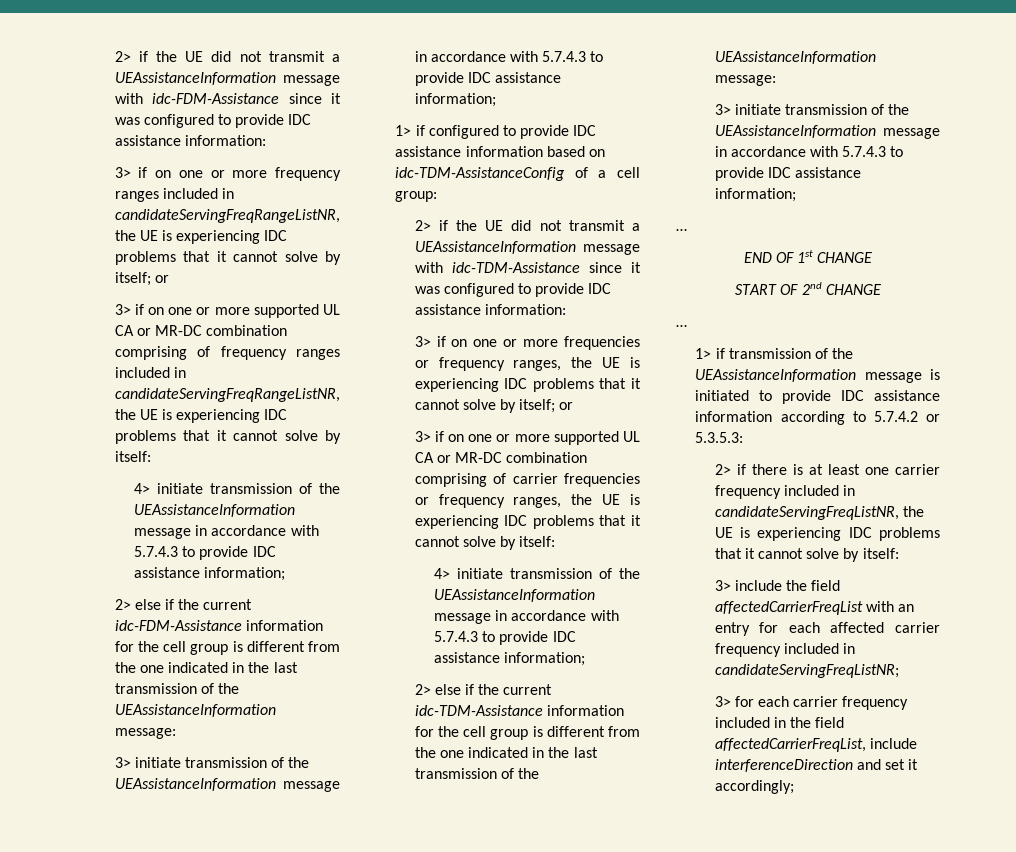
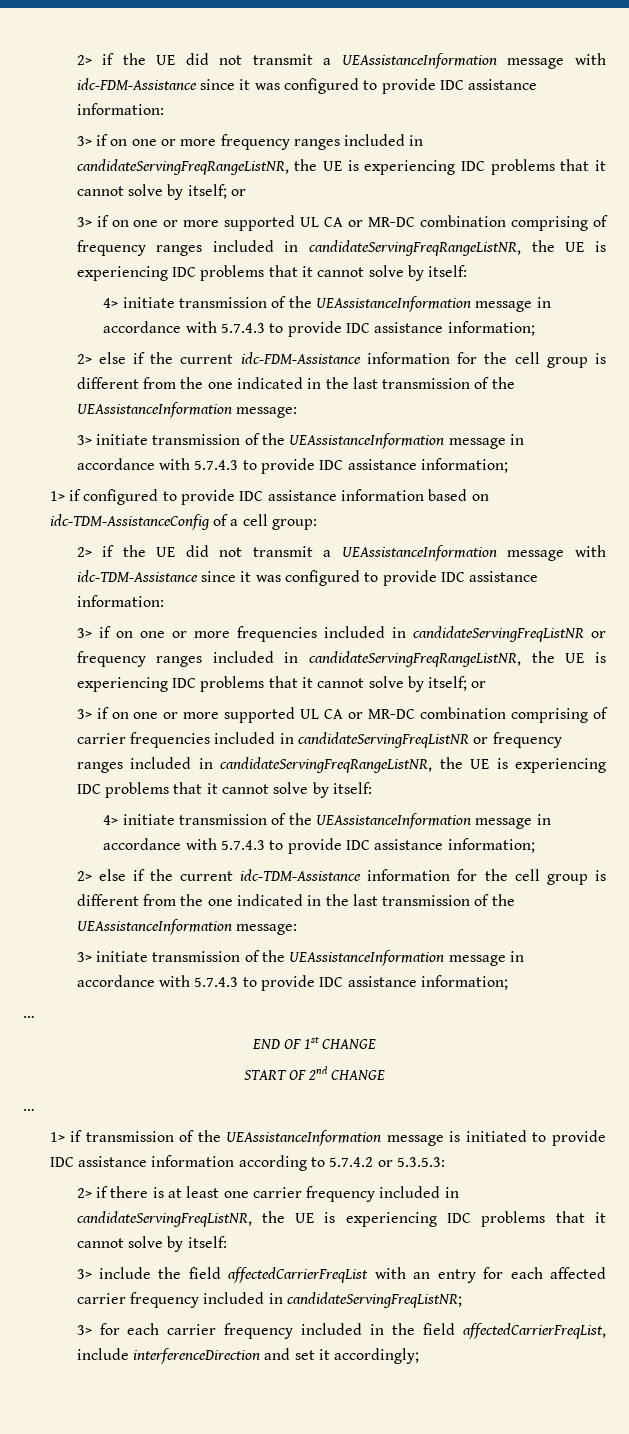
- 3> if on one or more frequencies or frequency ranges, the UE is experiencing IDC problems that it cannot solve by itself; or
+ 3> if on one or more frequencies included in candidateServingFreqListNR or frequency ranges included in candidateServingFreqRangeListNR, the UE is experiencing IDC problems that it cannot solve by itself; or
- 3> if on one or more supported UL CA or MR-DC combination comprising of carrier frequencies or frequency ranges, the UE is experiencing IDC problems that it cannot solve by itself:
+ 3> if on one or more supported UL CA or MR-DC combination comprising of carrier frequencies included in candidateServingFreqListNR or frequency ranges included in candidateServingFreqRangeListNR, the UE is experiencing IDC problems that it cannot solve by itself:

